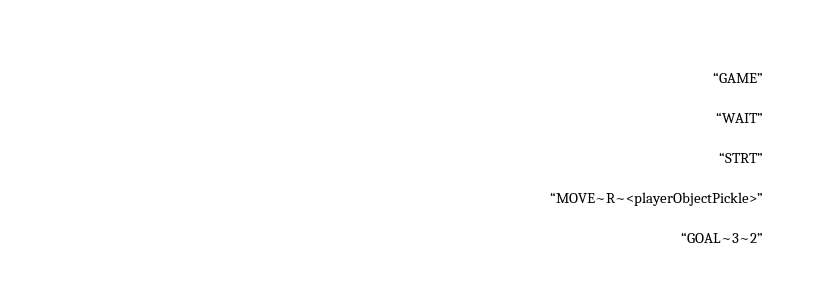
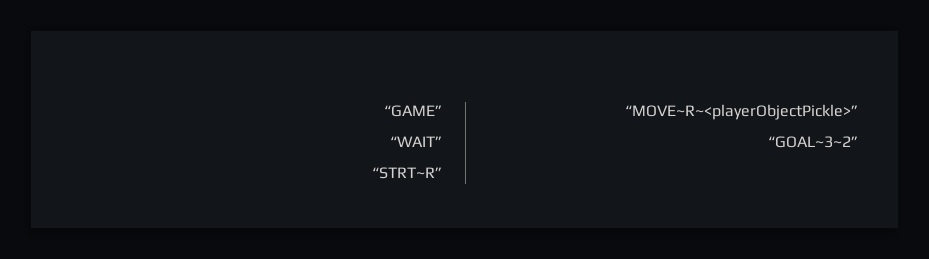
- “STRT”
+ “STRT~R”

